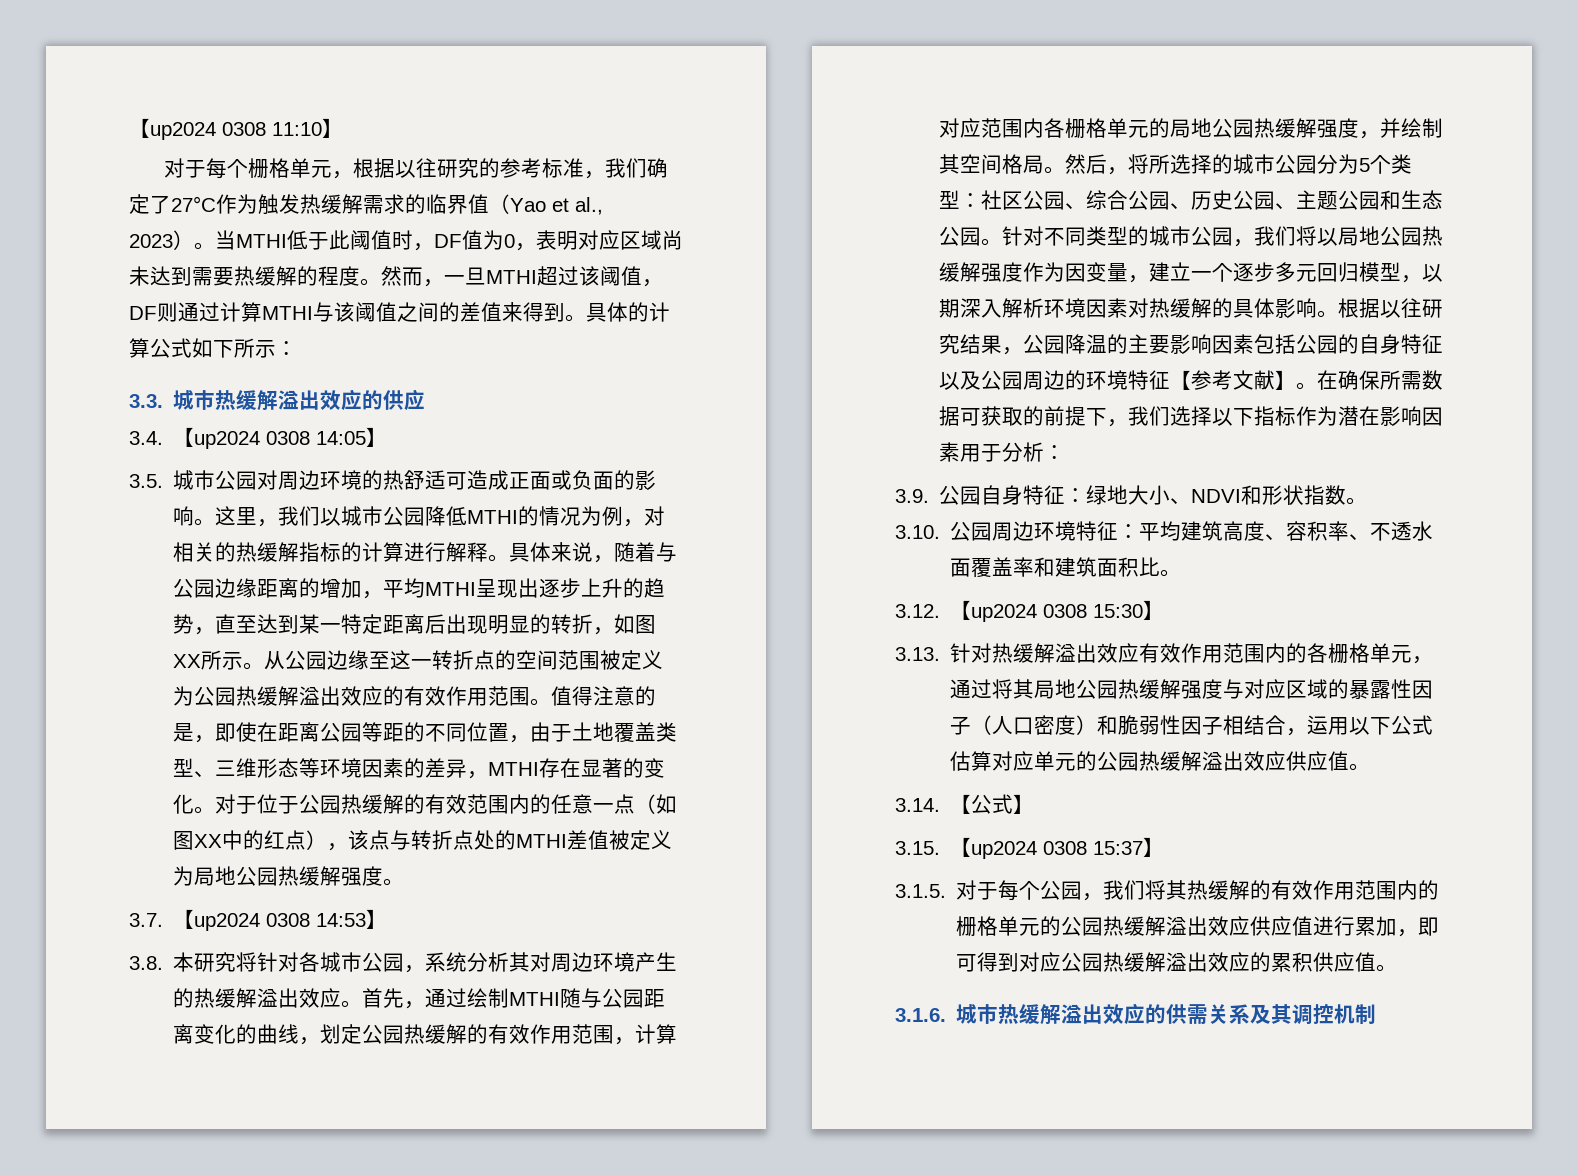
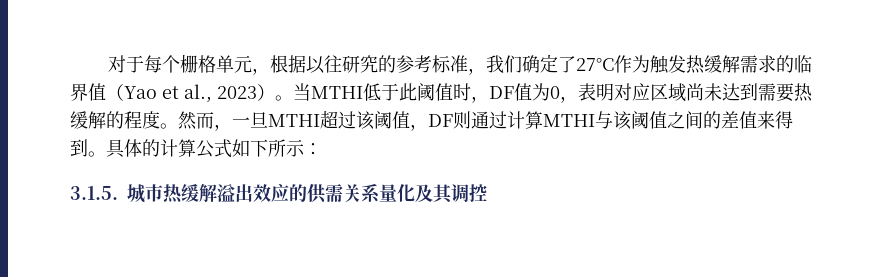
- 【up2024 0308 11:10】
- 3.3.城市热缓解溢出效应的供应
- 3.4.【up2024 0308 14:05】
- 3.5.城市公园对周边环境的热舒适可造成正面或负面的影响。这里，我们以城市公园降低MTHI的情况为例，对相关的热缓解指标的计算进行解释。具体来说，随着与公园边缘距离的增加，平均MTHI呈现出逐步上升的趋势，直至达到某一特定距离后出现明显的转折，如图XX所示。从公园边缘至这一转折点的空间范围被定义为公园热缓解溢出效应的有效作用范围。值得注意的是，即使在距离公园等距的不同位置，由于土地覆盖类型、三维形态等环境因素的差异，MTHI存在显著的变化。对于位于公园热缓解的有效范围内的任意一点（如图XX中的红点），该点与转折点处的MTHI差值被定义为局地公园热缓解强度。
- 3.7.【up2024 0308 14:53】
- 3.8.本研究将针对各城市公园，系统分析其对周边环境产生的热缓解溢出效应。首先，通过绘制MTHI随与公园距离变化的曲线，划定公园热缓解的有效作用范围，计算对应范围内各栅格单元的局地公园热缓解强度，并绘制其空间格局。然后，将所选择的城市公园分为5个类型：社区公园、综合公园、历史公园、主题公园和生态公园。针对不同类型的城市公园，我们将以局地公园热缓解强度作为因变量，建立一个逐步多元回归模型，以期深入解析环境因素对热缓解的具体影响。根据以往研究结果，公园降温的主要影响因素包括公园的自身特征以及公园周边的环境特征【参考文献】。在确保所需数据可获取的前提下，我们选择以下指标作为潜在影响因素用于分析：
- 3.9.公园自身特征：绿地大小、NDVI和形状指数。
- 3.10.公园周边环境特征：平均建筑高度、容积率、不透水面覆盖率和建筑面积比。
- 3.12.【up2024 0308 15:30】
- 3.13.针对热缓解溢出效应有效作用范围内的各栅格单元，通过将其局地公园热缓解强度与对应区域的暴露性因子（人口密度）和脆弱性因子相结合，运用以下公式估算对应单元的公园热缓解溢出效应供应值。
- 3.14.【公式】
- 3.15.【up2024 0308 15:37】
- 3.1.5.对于每个公园，我们将其热缓解的有效作用范围内的栅格单元的公园热缓解溢出效应供应值进行累加，即可得到对应公园热缓解溢出效应的累积供应值。
- 3.1.6.城市热缓解溢出效应的供需关系及其调控机制
+ 3.1.5.城市热缓解溢出效应的供需关系量化及其调控

